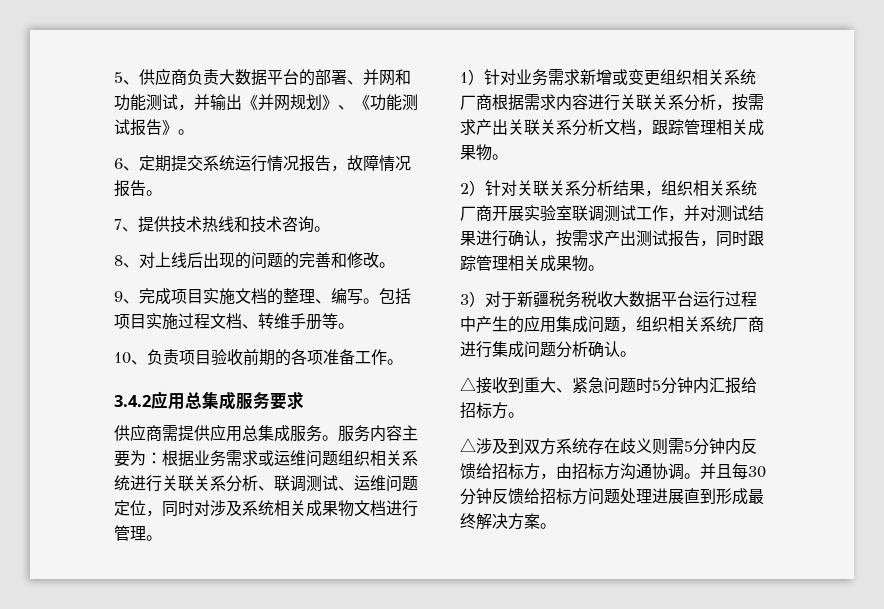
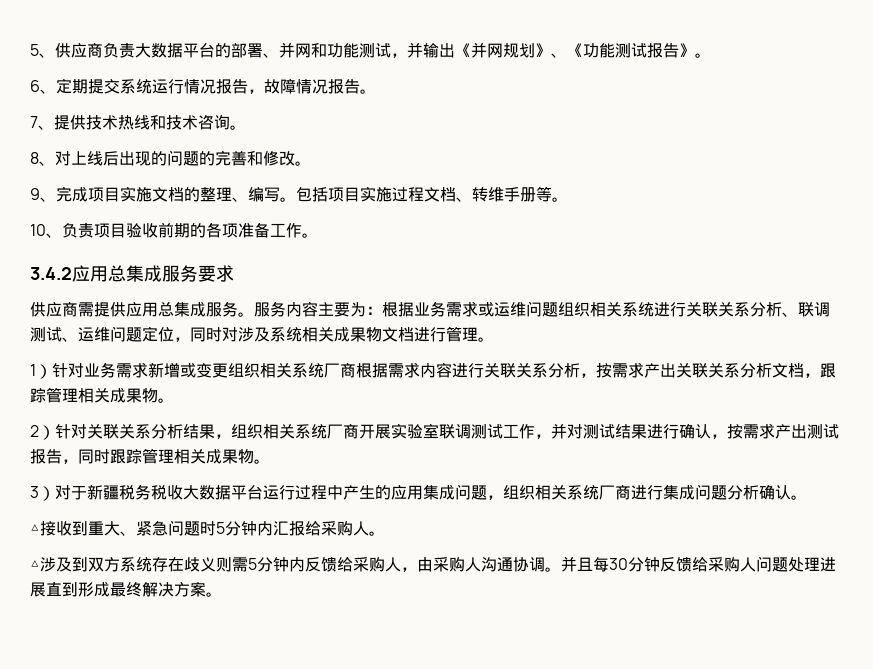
- △接收到重大、紧急问题时5分钟内汇报给招标方。
+ △接收到重大、紧急问题时5分钟内汇报给采购人。
- △涉及到双方系统存在歧义则需5分钟内反馈给招标方，由招标方沟通协调。
+ △涉及到双方系统存在歧义则需5分钟内反馈给采购人，由采购人沟通协调。
- 并且每30分钟反馈给招标方问题处理进展直到形成最终解决方案。
+ 并且每30分钟反馈给采购人问题处理进展直到形成最终解决方案。

